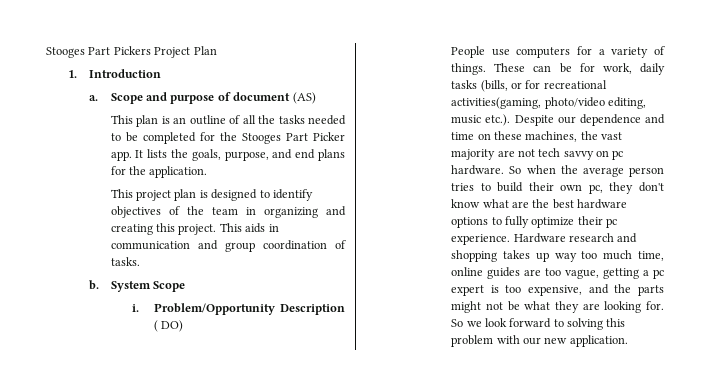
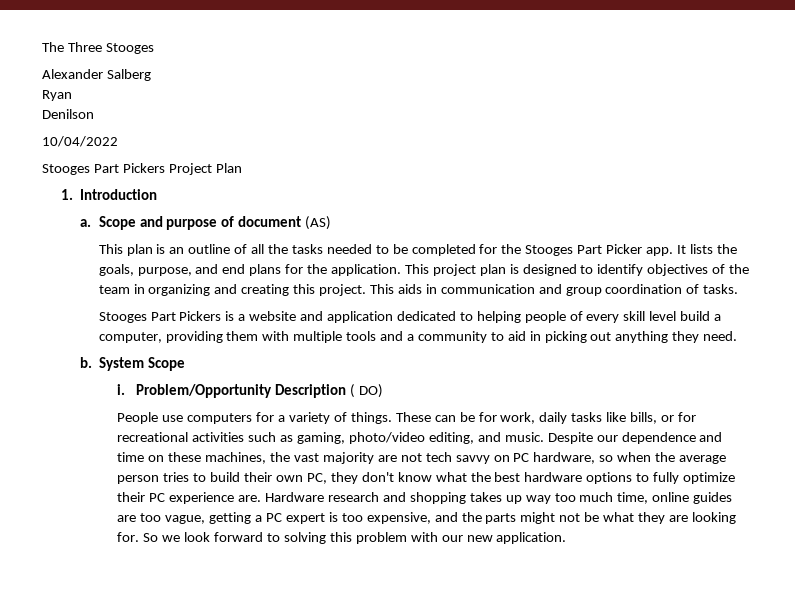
+ The Three Stooges
+ Alexander Salberg
+ Ryan
+ Denilson
+ 10/04/2022
- It lists the goals, purpose, and end plans for the application.
- This project plan is designed to identify objectives of the team in organizing and creating this project.
+ It lists the goals, purpose, and end plans for the application. This project plan is designed to identify objectives of the team in organizing and creating this project.
+ Stooges Part Pickers is a website and application dedicated to helping people of every skill level build a computer, providing them with multiple tools and a community to aid in picking out anything they need.
- These can be for work, daily tasks (bills, or for recreational activities(gaming, photo/video editing, music etc.). Despite our dependence and time on these machines, the vast majority are not tech savvy on pc hardware. So when the average person tries to build their own pc, they don't know what are the best hardware options to fully optimize their pc experience.
+ These can be for work, daily tasks like bills, or for recreational activities such as gaming, photo/video editing, and music. Despite our dependence and time on these machines, the vast majority are not tech savvy on PC hardware, so when the average person tries to build their own PC, they don't know what the best hardware options to fully optimize their PC experience are.
- Hardware research and shopping takes up way too much time, online guides are too vague, getting a pc expert is too expensive, and the parts might not be what they are looking for.
+ Hardware research and shopping takes up way too much time, online guides are too vague, getting a PC expert is too expensive, and the parts might not be what they are looking for.

